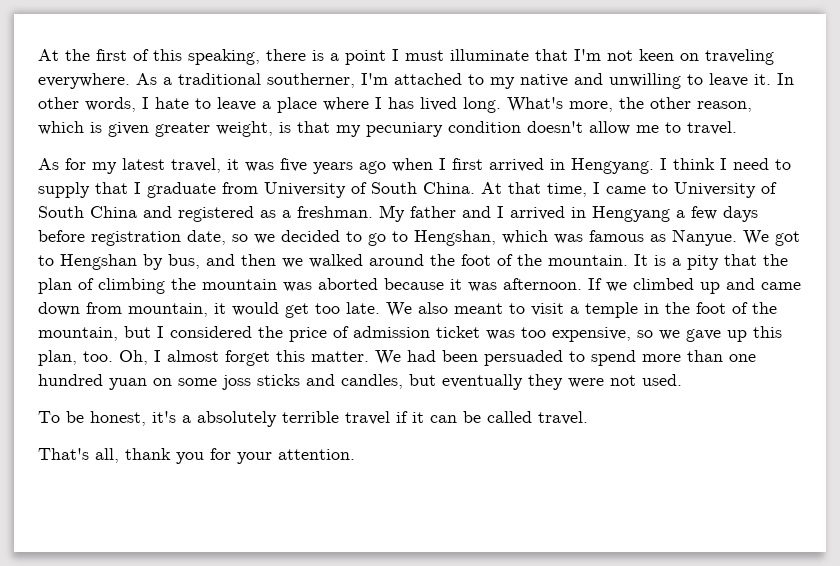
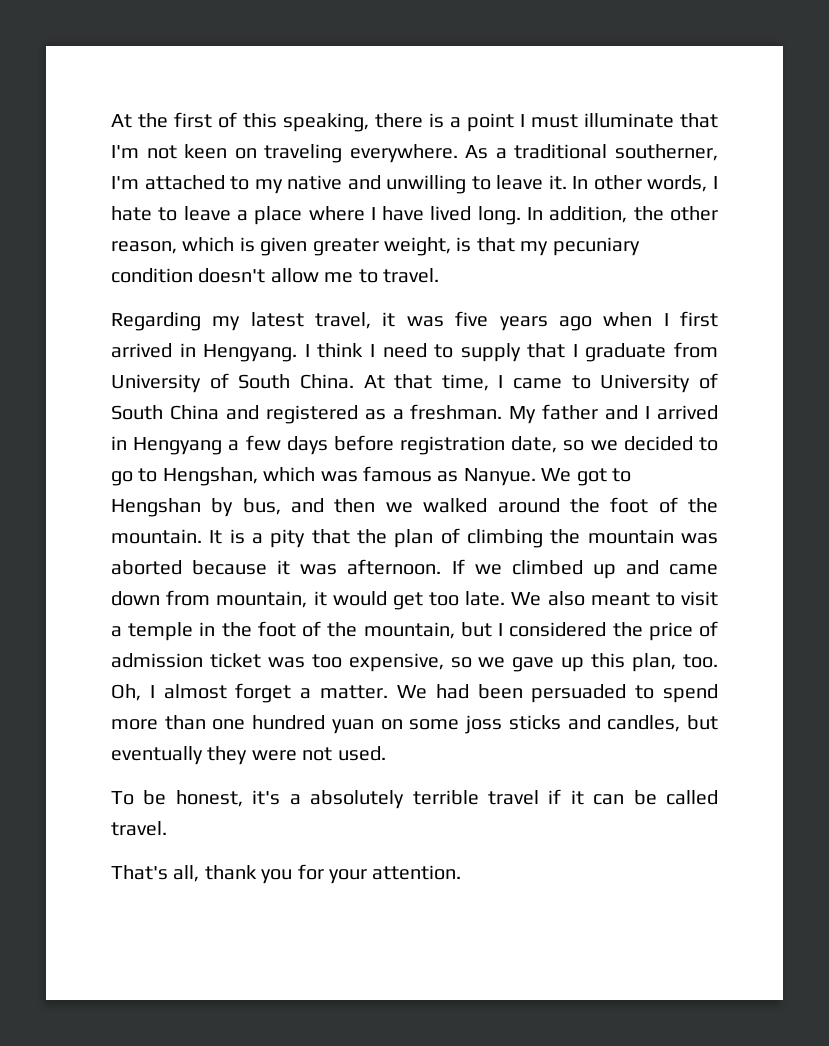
- In other words, I hate to leave a place where I has lived long.
+ In other words, I hate to leave a place where I have lived long.
- What's more, the other reason, which is given greater weight, is that my pecuniary condition doesn't allow me to travel.
+ In addition, the other reason, which is given greater weight, is that my pecuniary condition doesn't allow me to travel.
- As for my latest travel, it was five years ago when I first arrived in Hengyang.
+ Regarding my latest travel, it was five years ago when I first arrived in Hengyang.
- Oh, I almost forget this matter.
+ Oh, I almost forget a matter.

